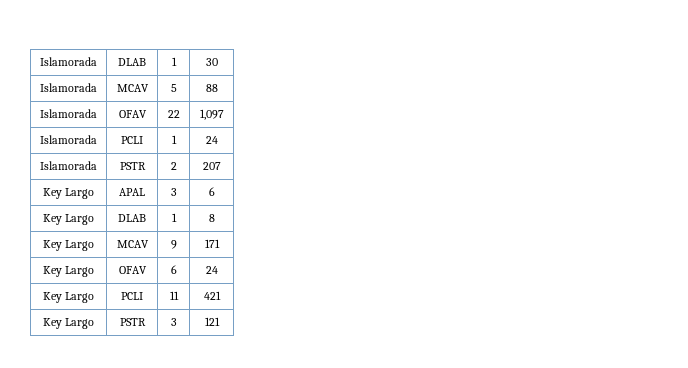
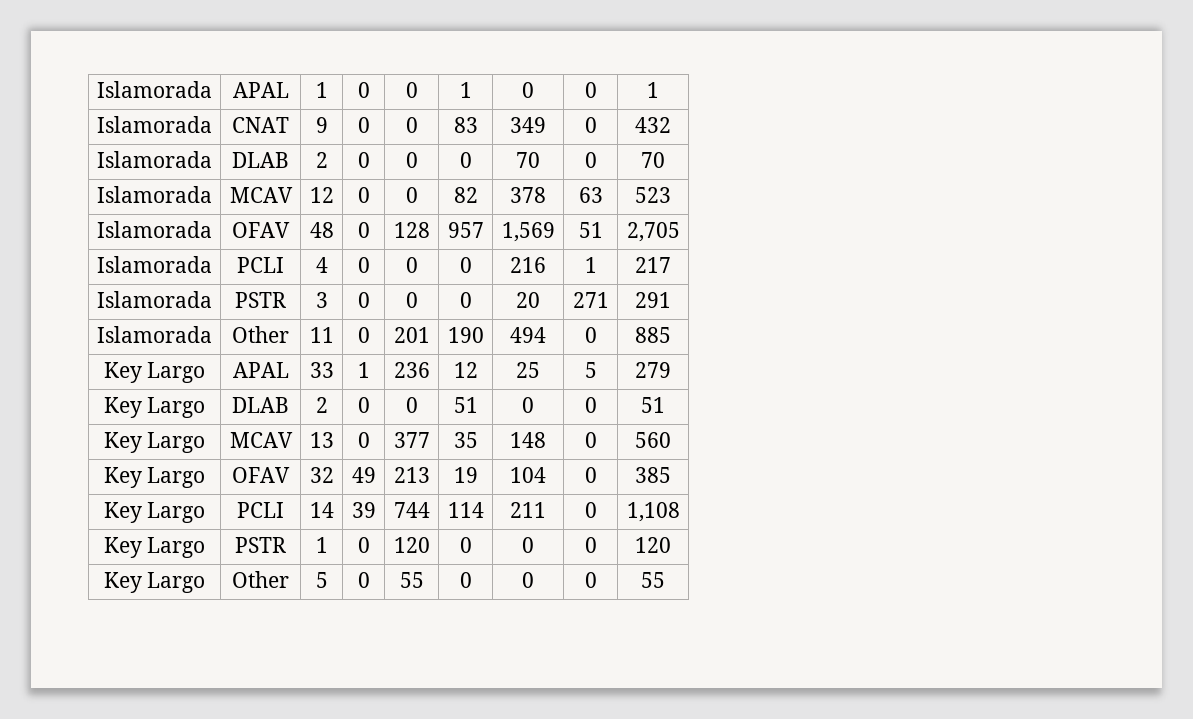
- Islamorada | DLAB | 1 | 30
- Islamorada | MCAV | 5 | 88
- Islamorada | OFAV | 22 | 1,097
- Islamorada | PCLI | 1 | 24
+ Islamorada | APAL | 1 | 0 | 0 | 1 | 0 | 0 | 1
+ Islamorada | CNAT | 9 | 0 | 0 | 83 | 349 | 0 | 432
+ Islamorada | DLAB | 2 | 0 | 0 | 0 | 70 | 0 | 70
+ Islamorada | MCAV | 12 | 0 | 0 | 82 | 378 | 63 | 523
+ Islamorada | OFAV | 48 | 0 | 128 | 957 | 1,569 | 51 | 2,705
+ Islamorada | PCLI | 4 | 0 | 0 | 0 | 216 | 1 | 217
- Islamorada | PSTR | 2 | 207
- Key Largo | APAL | 3 | 6
- Key Largo | DLAB | 1 | 8
- Key Largo | MCAV | 9 | 171
- Key Largo | OFAV | 6 | 24
- Key Largo | PCLI | 11 | 421
- Key Largo | PSTR | 3 | 121
+ Islamorada | PSTR | 3 | 0 | 0 | 0 | 20 | 271 | 291
+ Islamorada | Other | 11 | 0 | 201 | 190 | 494 | 0 | 885
+ Key Largo | APAL | 33 | 1 | 236 | 12 | 25 | 5 | 279
+ Key Largo | DLAB | 2 | 0 | 0 | 51 | 0 | 0 | 51
+ Key Largo | MCAV | 13 | 0 | 377 | 35 | 148 | 0 | 560
+ Key Largo | OFAV | 32 | 49 | 213 | 19 | 104 | 0 | 385
+ Key Largo | PCLI | 14 | 39 | 744 | 114 | 211 | 0 | 1,108
+ Key Largo | PSTR | 1 | 0 | 120 | 0 | 0 | 0 | 120
+ Key Largo | Other | 5 | 0 | 55 | 0 | 0 | 0 | 55

